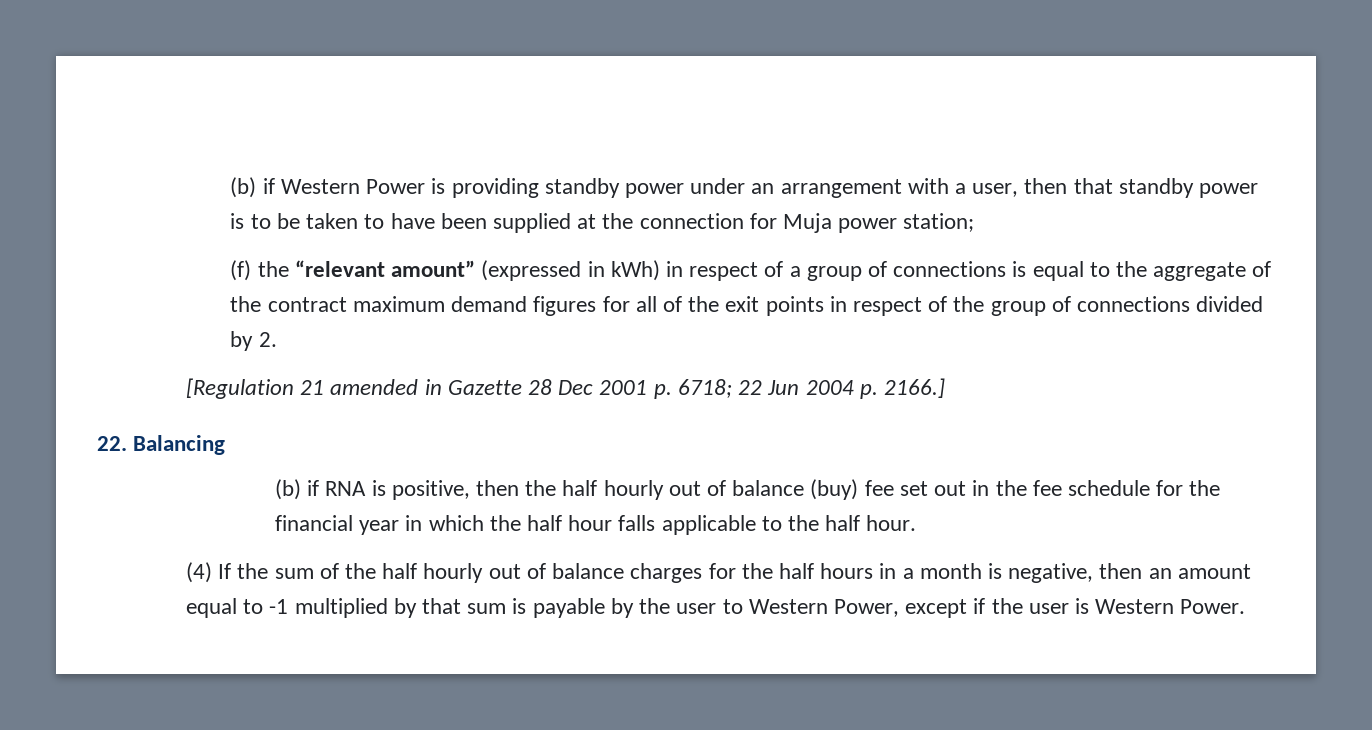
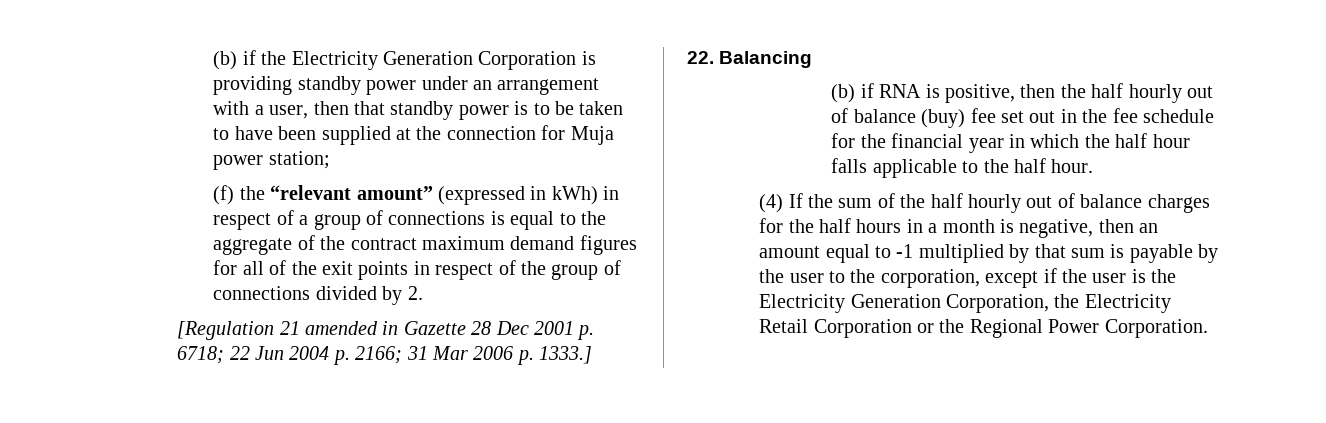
- (b) if Western Power is providing standby power under an arrangement with a user, then that standby power is to be taken to have been supplied at the connection for Muja power station;
+ (b) if the Electricity Generation Corporation is providing standby power under an arrangement with a user, then that standby power is to be taken to have been supplied at the connection for Muja power station;
- [Regulation 21 amended in Gazette 28 Dec 2001 p. 6718; 22 Jun 2004 p. 2166.]
+ [Regulation 21 amended in Gazette 28 Dec 2001 p. 6718; 22 Jun 2004 p. 2166; 31 Mar 2006 p. 1333.]
- (4) If the sum of the half hourly out of balance charges for the half hours in a month is negative, then an amount equal to -1 multiplied by that sum is payable by the user to Western Power, except if the user is Western Power.
+ (4) If the sum of the half hourly out of balance charges for the half hours in a month is negative, then an amount equal to -1 multiplied by that sum is payable by the user to the corporation, except if the user is the Electricity Generation Corporation, the Electricity Retail Corporation or the Regional Power Corporation.

